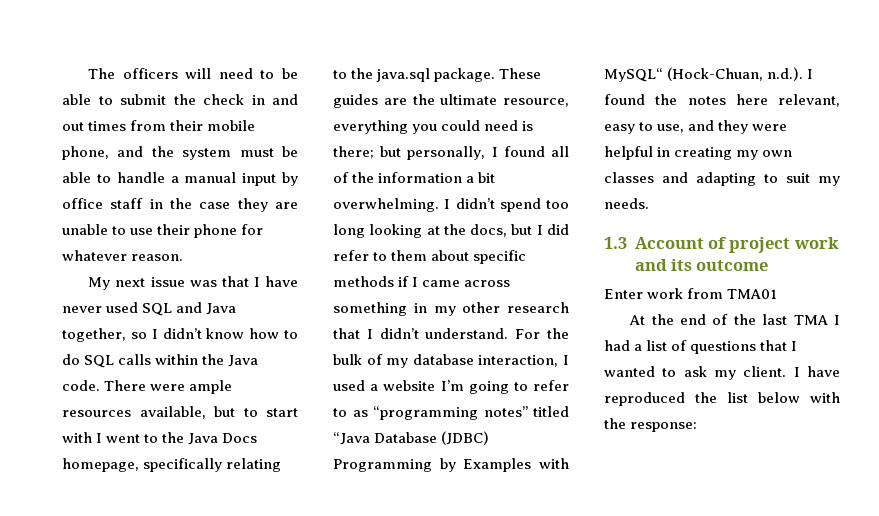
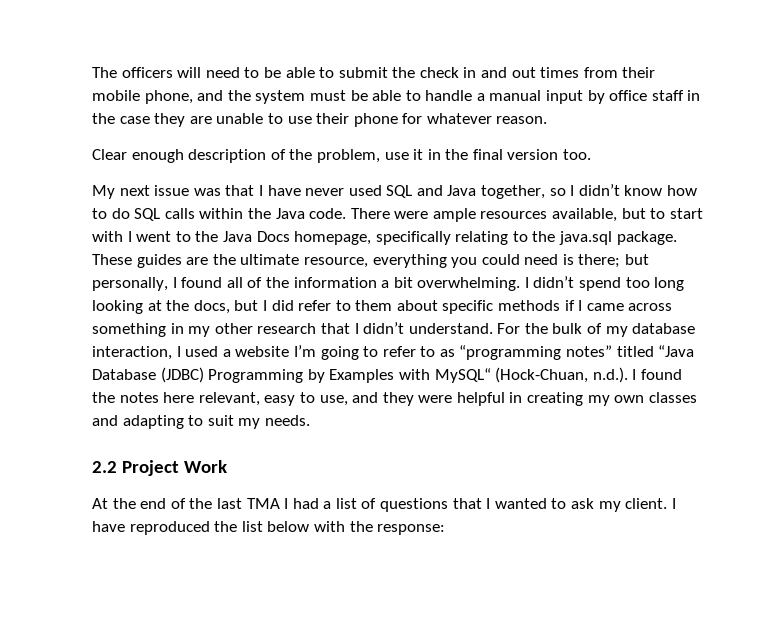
+ Clear enough description of the problem, use it in the final version too.
- 1.3 Account of project work and its outcome
- Enter work from TMA01
+ 2.2 Project Work

